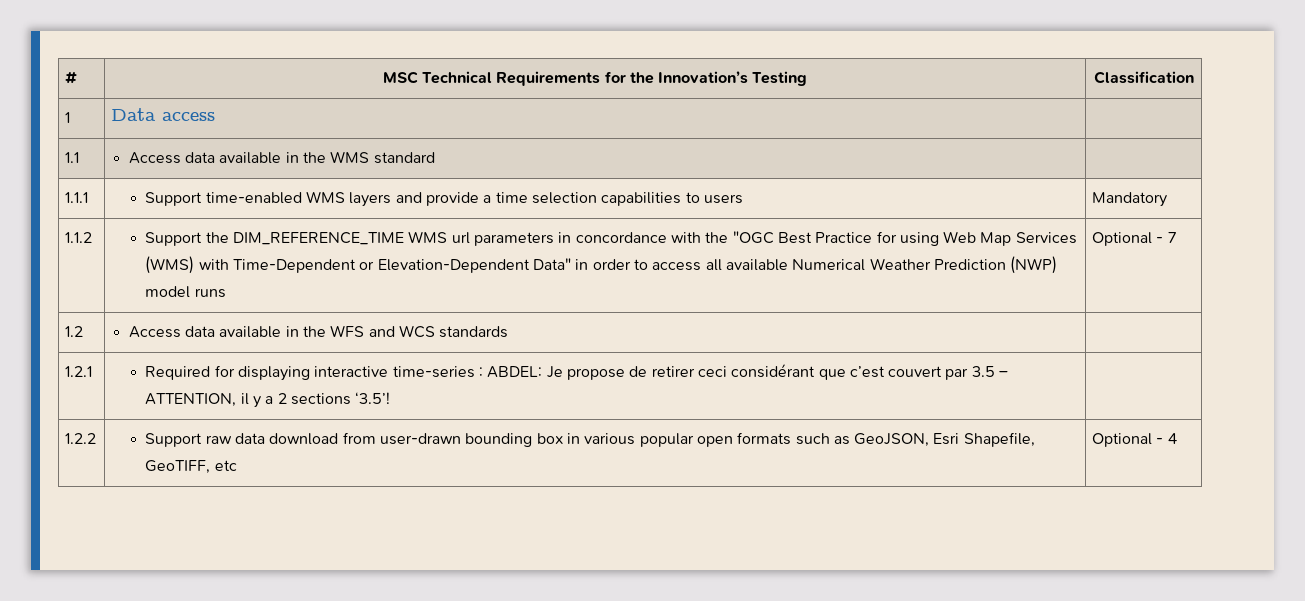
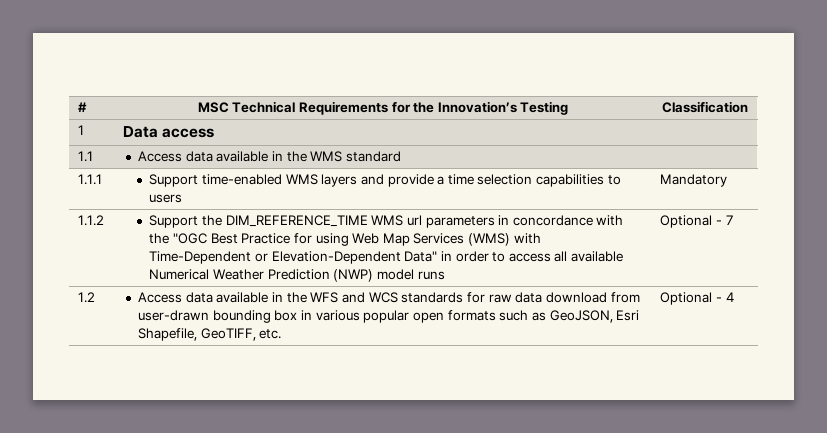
- 1.2 | Access data available in the WFS and WCS standards |
- 1.2.1 | Required for displaying interactive time-series : ABDEL: Je propose de retirer ceci considérant que c’est couvert par 3.5 – ATTENTION, il y a 2 sections ‘3.5’! |
- 1.2.2 | Support raw data download from user-drawn bounding box in various popular open formats such as GeoJSON, Esri Shapefile, GeoTIFF, etc | Optional - 4
+ 1.2 | Access data available in the WFS and WCS standards for raw data download from user-drawn bounding box in various popular open formats such as GeoJSON, Esri Shapefile, GeoTIFF, etc. | Optional - 4

